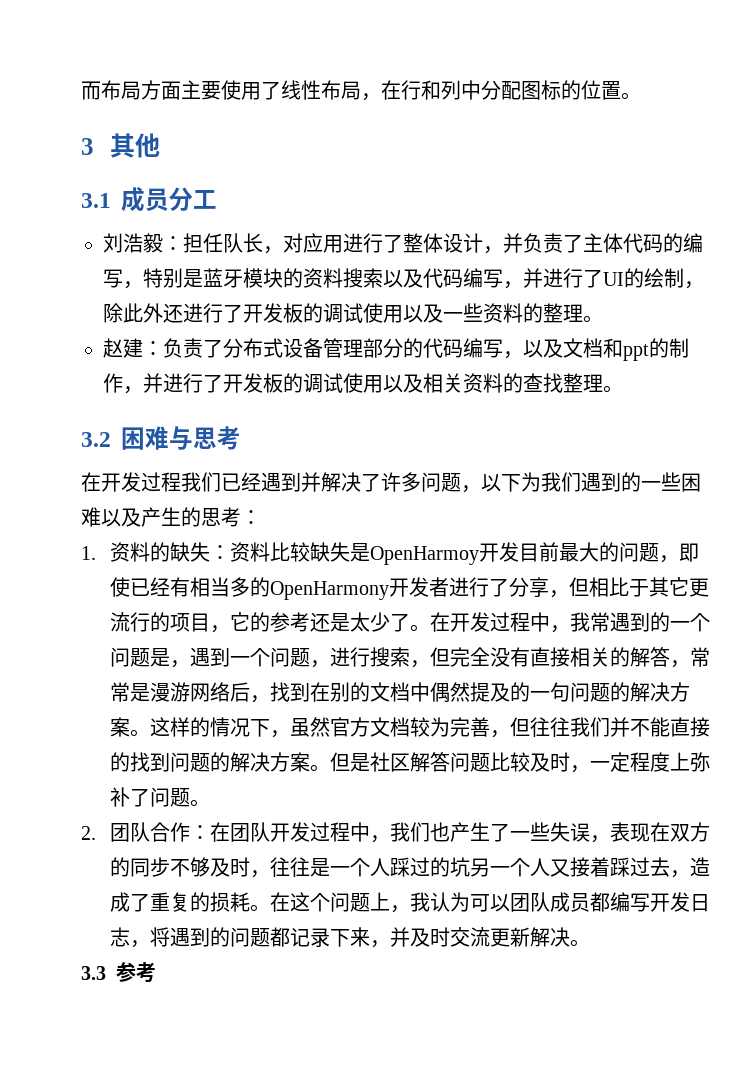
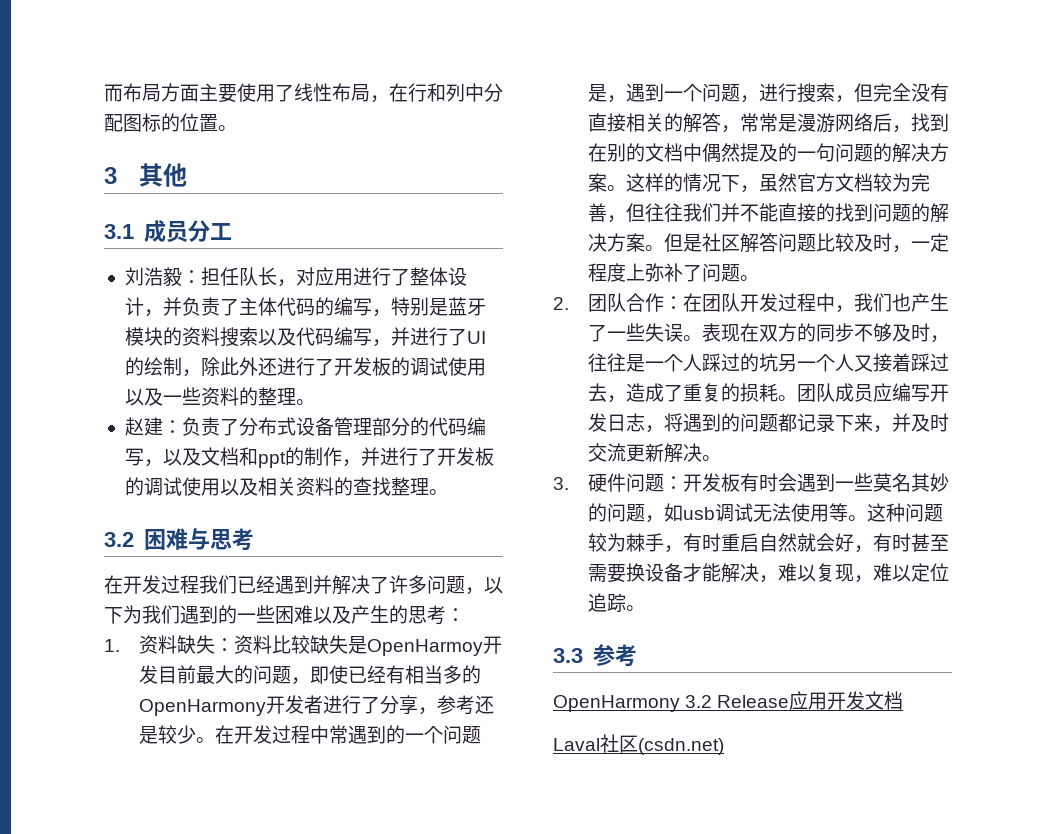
- 1.资料的缺失：资料比较缺失是OpenHarmoy开发目前最大的问题，即使已经有相当多的OpenHarmony开发者进行了分享，但相比于其它更流行的项目，它的参考还是太少了。
+ 1.资料缺失：资料比较缺失是OpenHarmoy开发目前最大的问题，即使已经有相当多的OpenHarmony开发者进行了分享，参考还是较少。
- 在开发过程中，我常遇到的一个问题是，遇到一个问题，进行搜索，但完全没有直接相关的解答，常常是漫游网络后，找到在别的文档中偶然提及的一句问题的解决方案。
+ 在开发过程中常遇到的一个问题是，遇到一个问题，进行搜索，但完全没有直接相关的解答，常常是漫游网络后，找到在别的文档中偶然提及的一句问题的解决方案。
- 2.团队合作：在团队开发过程中，我们也产生了一些失误，表现在双方的同步不够及时，往往是一个人踩过的坑另一个人又接着踩过去，造成了重复的损耗。
+ 2.团队合作：在团队开发过程中，我们也产生了一些失误。表现在双方的同步不够及时，往往是一个人踩过的坑另一个人又接着踩过去，造成了重复的损耗。
- 在这个问题上，我认为可以团队成员都编写开发日志，将遇到的问题都记录下来，并及时交流更新解决。
+ 团队成员应编写开发日志，将遇到的问题都记录下来，并及时交流更新解决。
+ 3.硬件问题：开发板有时会遇到一些莫名其妙的问题，如usb调试无法使用等。这种问题较为棘手，有时重启自然就会好，有时甚至需要换设备才能解决，难以复现，难以定位追踪。
  3.3参考
+ OpenHarmony 3.2 Release应用开发文档
+ Laval社区(csdn.net)

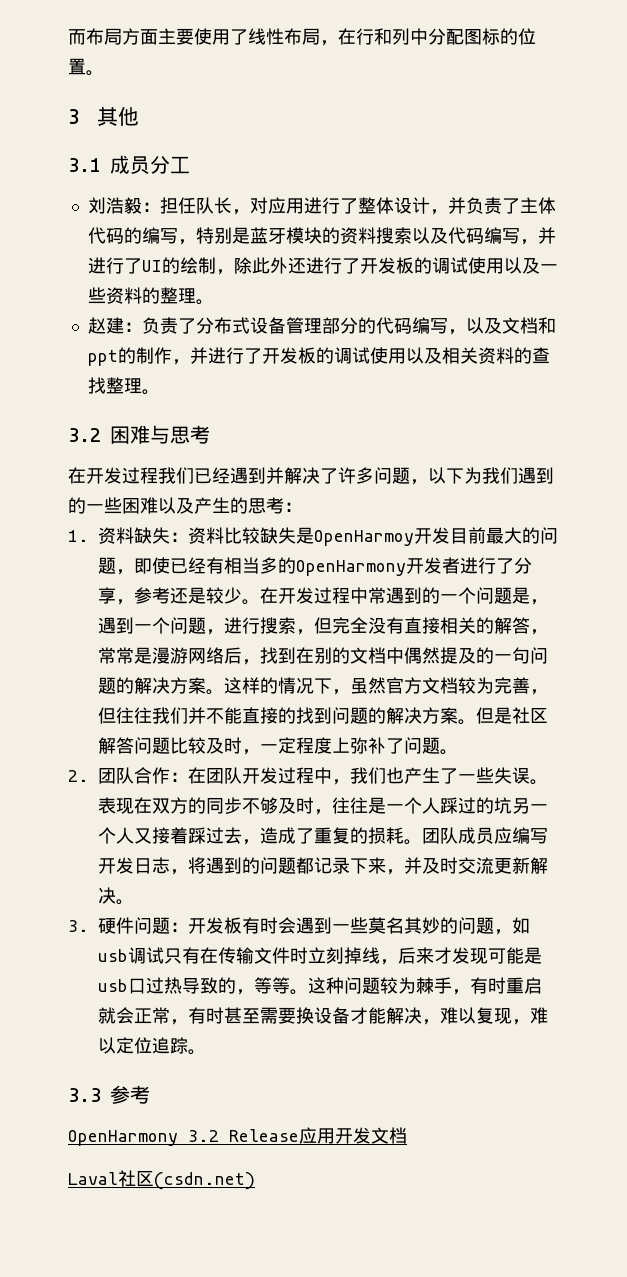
- 3.硬件问题：开发板有时会遇到一些莫名其妙的问题，如usb调试无法使用等。
+ 3.硬件问题：开发板有时会遇到一些莫名其妙的问题，如usb调试只有在传输文件时立刻掉线，后来才发现可能是usb口过热导致的，等等。
- 这种问题较为棘手，有时重启自然就会好，有时甚至需要换设备才能解决，难以复现，难以定位追踪。
+ 这种问题较为棘手，有时重启就会正常，有时甚至需要换设备才能解决，难以复现，难以定位追踪。

